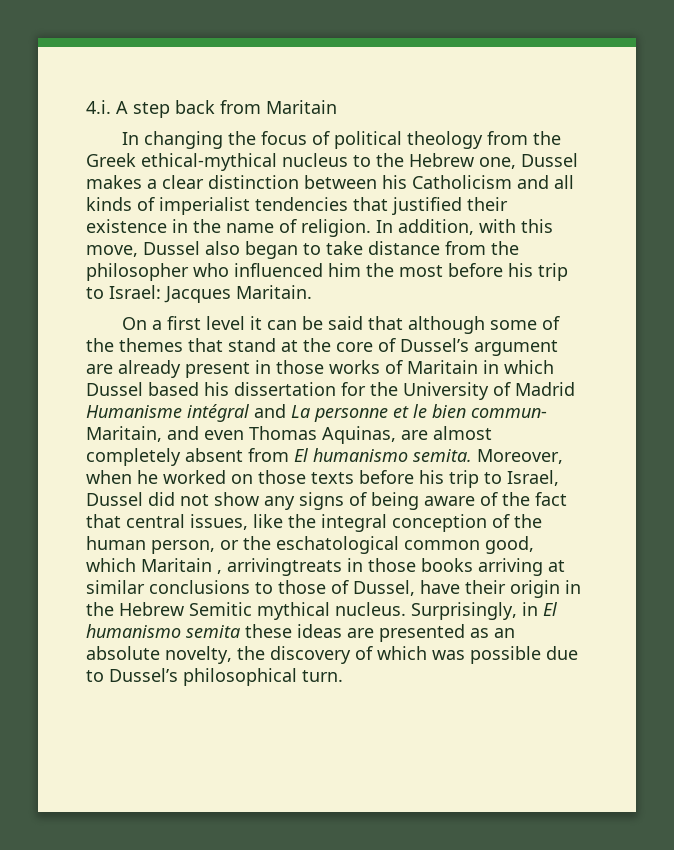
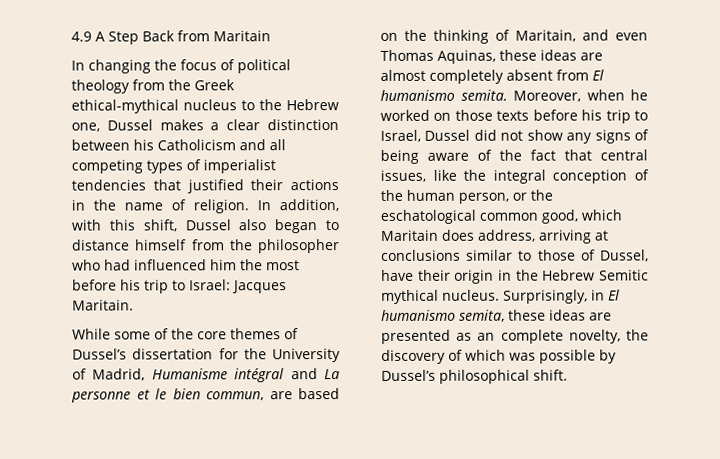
- 4.i. A step back from Maritain
+ 4.9 A Step Back from Maritain
- In changing the focus of political theology from the Greek ethical-mythical nucleus to the Hebrew one, Dussel makes a clear distinction between his Catholicism and all kinds of imperialist tendencies that justified their existence in the name of religion.
+ In changing the focus of political theology from the Greek ethical-mythical nucleus to the Hebrew one, Dussel makes a clear distinction between his Catholicism and all competing types of imperialist tendencies that justified their actions in the name of religion.
- In addition, with this move, Dussel also began to take distance from the philosopher who influenced him the most before his trip to Israel: Jacques Maritain.
+ In addition, with this shift, Dussel also began to distance himself from the philosopher who had influenced him the most before his trip to Israel: Jacques Maritain.
- On a first level it can be said that although some of the themes that stand at the core of Dussel’s argument are already present in those works of Maritain in which Dussel based his dissertation for the University of Madrid Humanisme intégral and La personne et le bien commun- Maritain, and even Thomas Aquinas, are almost completely absent from El humanismo semita.
+ While some of the core themes of Dussel’s dissertation for the University of Madrid, Humanisme intégral and La personne et le bien commun, are based on the thinking of Maritain, and even Thomas Aquinas, these ideas are almost completely absent from El humanismo semita.
- Moreover, when he worked on those texts before his trip to Israel, Dussel did not show any signs of being aware of the fact that central issues, like the integral conception of the human person, or the eschatological common good, which Maritain , arrivingtreats in those books arriving at similar conclusions to those of Dussel, have their origin in the Hebrew Semitic mythical nucleus.
+ Moreover, when he worked on those texts before his trip to Israel, Dussel did not show any signs of being aware of the fact that central issues, like the integral conception of the human person, or the eschatological common good, which Maritain does address, arriving at conclusions similar to those of Dussel, have their origin in the Hebrew Semitic mythical nucleus.
- Surprisingly, in El humanismo semita these ideas are presented as an absolute novelty, the discovery of which was possible due to Dussel’s philosophical turn.
+ Surprisingly, in El humanismo semita, these ideas are presented as an complete novelty, the discovery of which was possible by Dussel’s philosophical shift.

